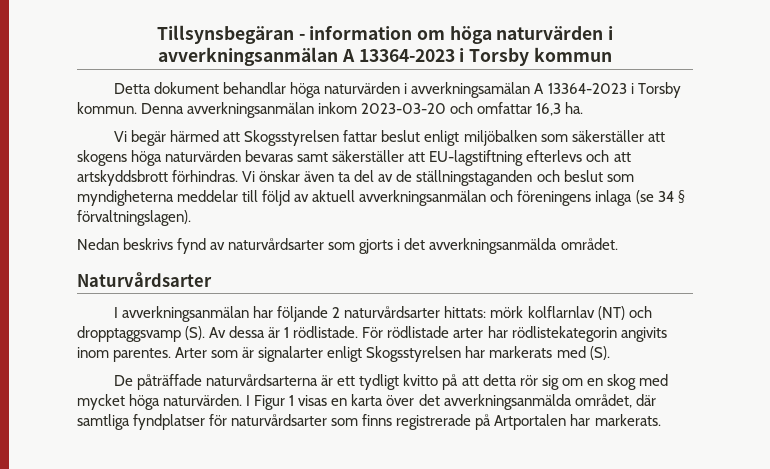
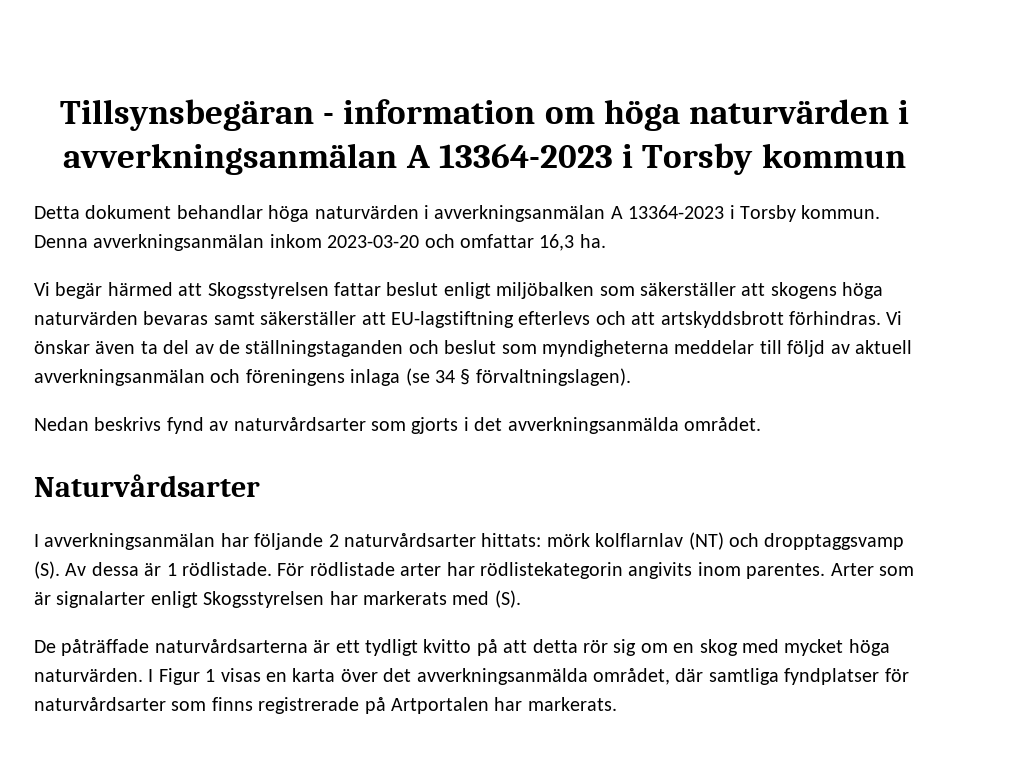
- Detta dokument behandlar höga naturvärden i avverkningsamälan A 13364-2023 i Torsby kommun.
+ Detta dokument behandlar höga naturvärden i avverkningsanmälan A 13364-2023 i Torsby kommun.

